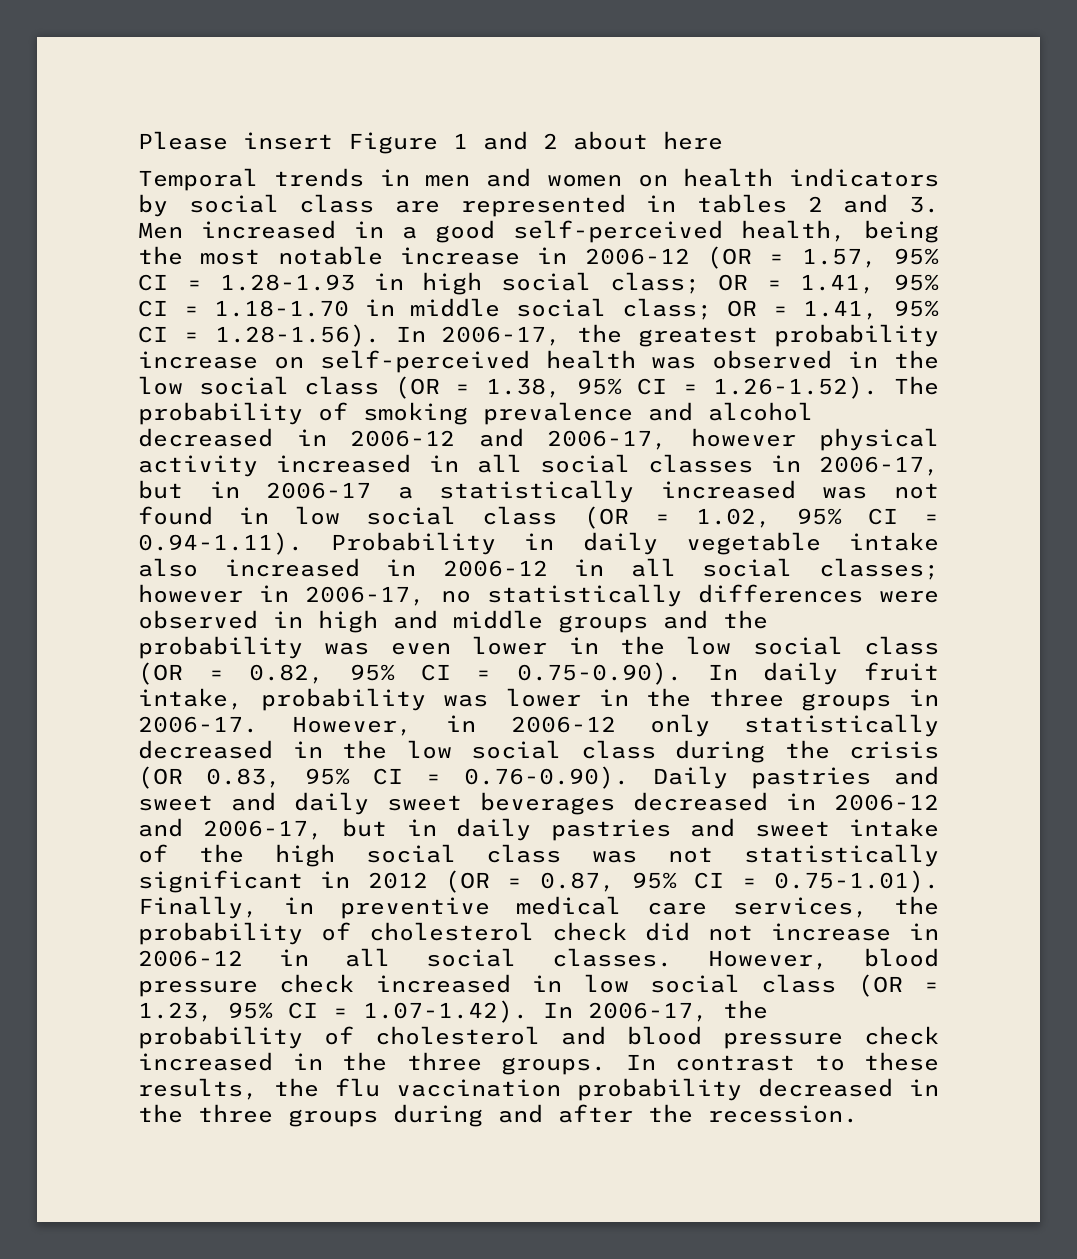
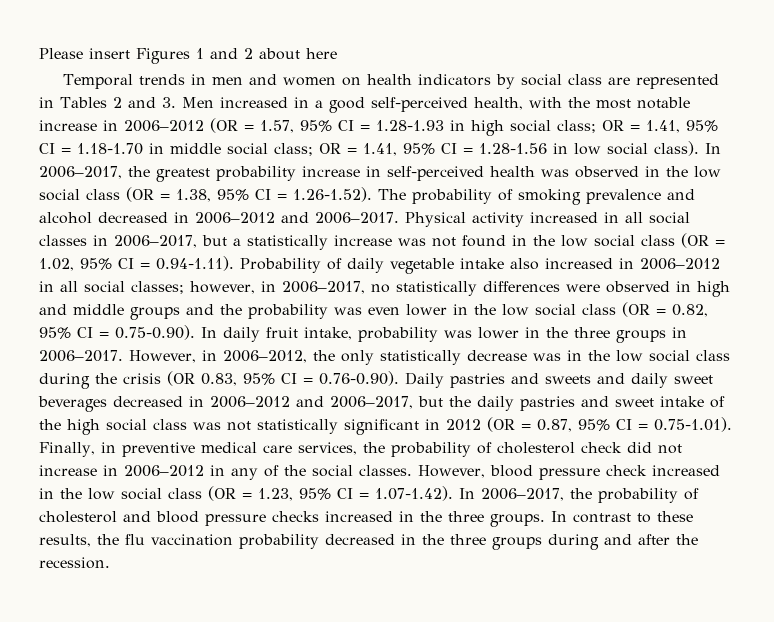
- Please insert Figure 1 and 2 about here
+ Please insert Figures 1 and 2 about here
- Temporal trends in men and women on health indicators by social class are represented in tables 2 and 3. Men increased in a good self-perceived health, being the most notable increase in 2006-12 (OR = 1.57, 95% CI = 1.28-1.93 in high social class;
+ Temporal trends in men and women on health indicators by social class are represented in Tables 2 and 3. Men increased in a good self-perceived health, with the most notable increase in 2006–2012 (OR = 1.57, 95% CI = 1.28-1.93 in high social class;
- OR = 1.41, 95% CI = 1.28-1.56). In 2006-17, the greatest probability increase on self-perceived health was observed in the low social class (OR = 1.38, 95% CI = 1.26-1.52). The probability of smoking prevalence and alcohol decreased in 2006-12 and 2006-17, however physical activity increased in all social classes in 2006-17, but in 2006-17 a statistically increased was not found in low social class (OR = 1.02, 95% CI = 0.94-1.11). Probability in daily vegetable intake also increased in 2006-12 in all social classes;
+ OR = 1.41, 95% CI = 1.28-1.56 in low social class). In 2006–2017, the greatest probability increase in self-perceived health was observed in the low social class (OR = 1.38, 95% CI = 1.26-1.52). The probability of smoking prevalence and alcohol decreased in 2006–2012 and 2006–2017. Physical activity increased in all social classes in 2006–2017, but a statistically increase was not found in the low social class (OR = 1.02, 95% CI = 0.94-1.11). Probability of daily vegetable intake also increased in 2006–2012 in all social classes;
- however in 2006-17, no statistically differences were observed in high and middle groups and the probability was even lower in the low social class (OR = 0.82, 95% CI = 0.75-0.90). In daily fruit intake, probability was lower in the three groups in 2006-17.
+ however, in 2006–2017, no statistically differences were observed in high and middle groups and the probability was even lower in the low social class (OR = 0.82, 95% CI = 0.75-0.90). In daily fruit intake, probability was lower in the three groups in 2006–2017.
- However, in 2006-12 only statistically decreased in the low social class during the crisis (OR 0.83, 95% CI = 0.76-0.90). Daily pastries and sweet and daily sweet beverages decreased in 2006-12 and 2006-17, but in daily pastries and sweet intake of the high social class was not statistically significant in 2012 (OR = 0.87, 95% CI = 0.75-1.01). Finally, in preventive medical care services, the probability of cholesterol check did not increase in 2006-12 in all social classes.
+ However, in 2006–2012, the only statistically decrease was in the low social class during the crisis (OR 0.83, 95% CI = 0.76-0.90). Daily pastries and sweets and daily sweet beverages decreased in 2006–2012 and 2006–2017, but the daily pastries and sweet intake of the high social class was not statistically significant in 2012 (OR = 0.87, 95% CI = 0.75-1.01). Finally, in preventive medical care services, the probability of cholesterol check did not increase in 2006–2012 in any of the social classes.
- However, blood pressure check increased in low social class (OR = 1.23, 95% CI = 1.07-1.42). In 2006-17, the probability of cholesterol and blood pressure check increased in the three groups.
+ However, blood pressure check increased in the low social class (OR = 1.23, 95% CI = 1.07-1.42). In 2006–2017, the probability of cholesterol and blood pressure checks increased in the three groups.

